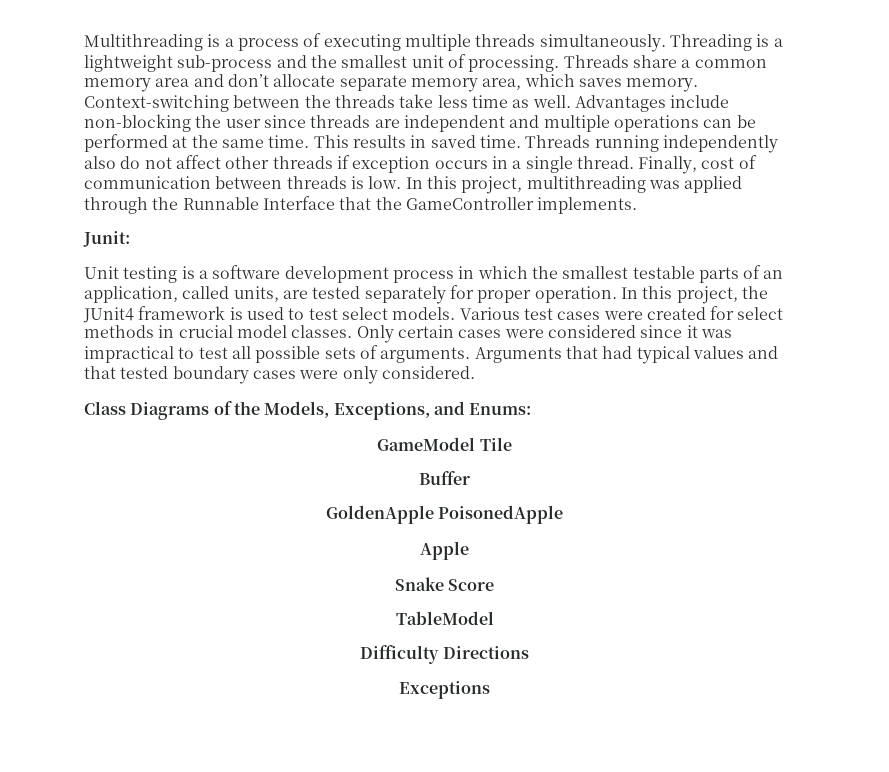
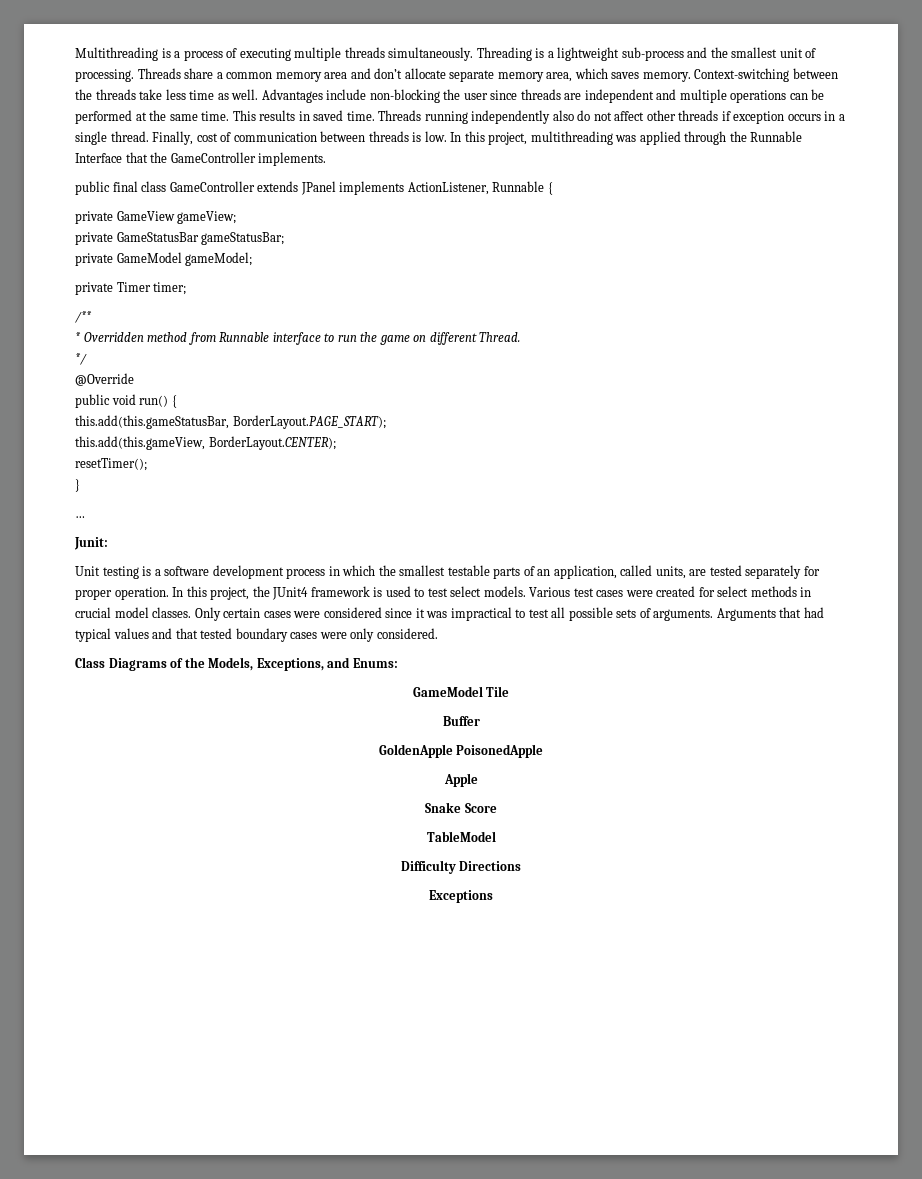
+ public final class GameController extends JPanel implements ActionListener, Runnable {
+ private GameView gameView;
+ private GameStatusBar gameStatusBar;
+ private GameModel gameModel;
+ private Timer timer;
+ /**
+ * Overridden method from Runnable interface to run the game on different Thread.
+ */
+ @Override
+ public void run() {
+ this.add(this.gameStatusBar, BorderLayout.PAGE_START);
+ this.add(this.gameView, BorderLayout.CENTER);
+ resetTimer();
+ }
+ …

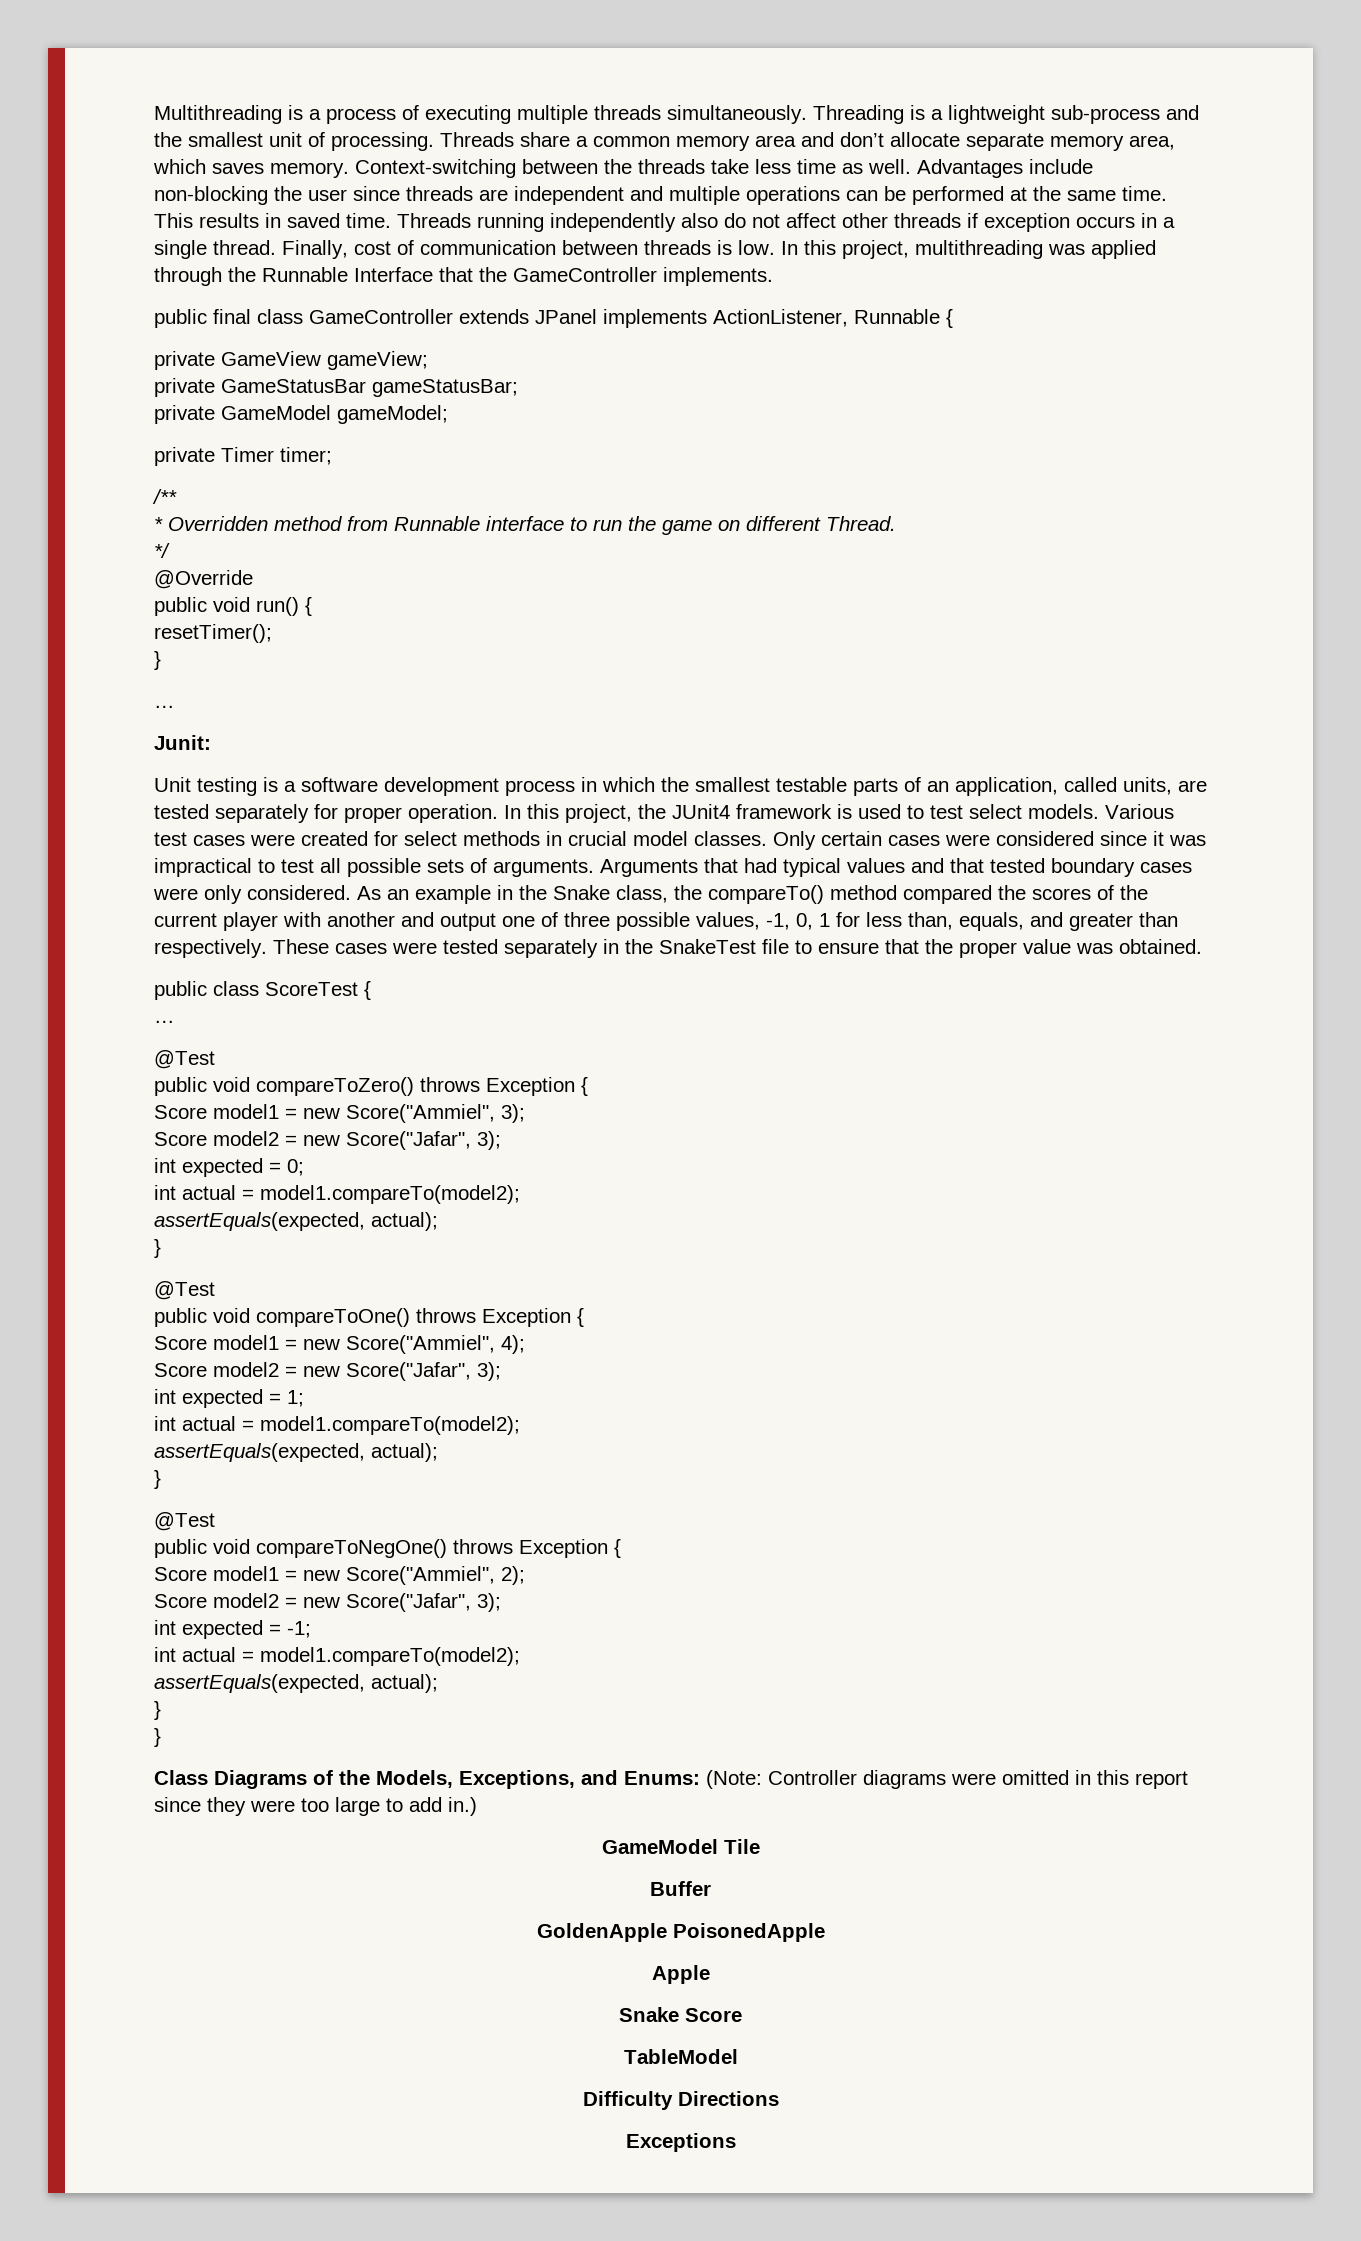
- this.add(this.gameStatusBar, BorderLayout.PAGE_START);
- this.add(this.gameView, BorderLayout.CENTER);
+ As an example in the Snake class, the compareTo() method compared the scores of the current player with another and output one of three possible values, -1, 0, 1 for less than, equals, and greater than respectively. These cases were tested separately in the SnakeTest file to ensure that the proper value was obtained.
+ public class ScoreTest {
+ …
+ @Test
+ public void compareToZero() throws Exception {
+ Score model1 = new Score("Ammiel", 3);
+ Score model2 = new Score("Jafar", 3);
+ int expected = 0;
+ int actual = model1.compareTo(model2);
+ assertEquals(expected, actual);
+ }
+ @Test
+ public void compareToOne() throws Exception {
+ Score model1 = new Score("Ammiel", 4);
+ Score model2 = new Score("Jafar", 3);
+ int expected = 1;
+ int actual = model1.compareTo(model2);
+ assertEquals(expected, actual);
+ }
+ @Test
+ public void compareToNegOne() throws Exception {
+ Score model1 = new Score("Ammiel", 2);
+ Score model2 = new Score("Jafar", 3);
+ int expected = -1;
+ int actual = model1.compareTo(model2);
+ assertEquals(expected, actual);
+ }
+ }
- Class Diagrams of the Models, Exceptions, and Enums:
+ Class Diagrams of the Models, Exceptions, and Enums: (Note: Controller diagrams were omitted in this report since they were too large to add in.)

